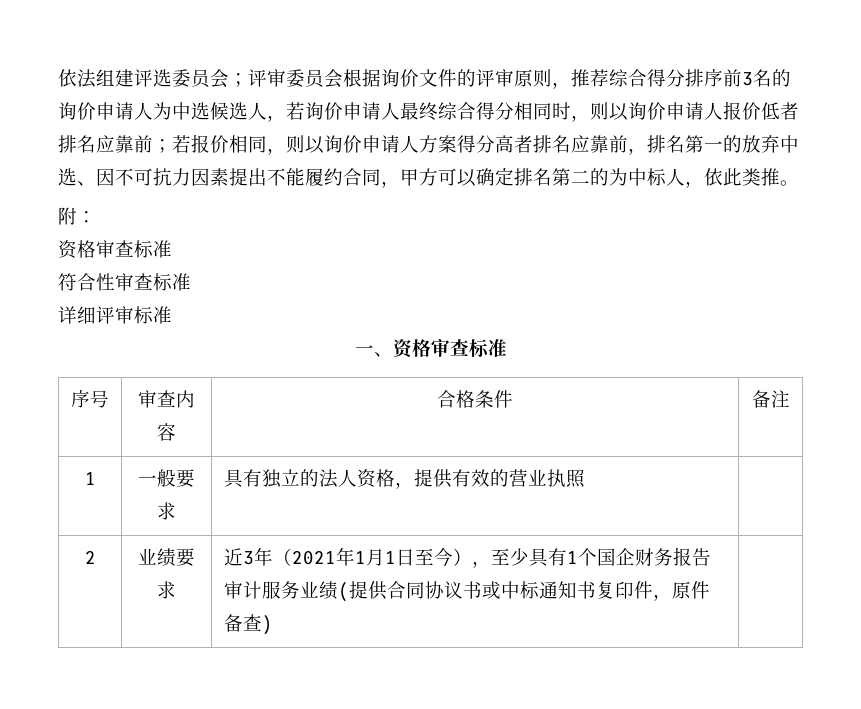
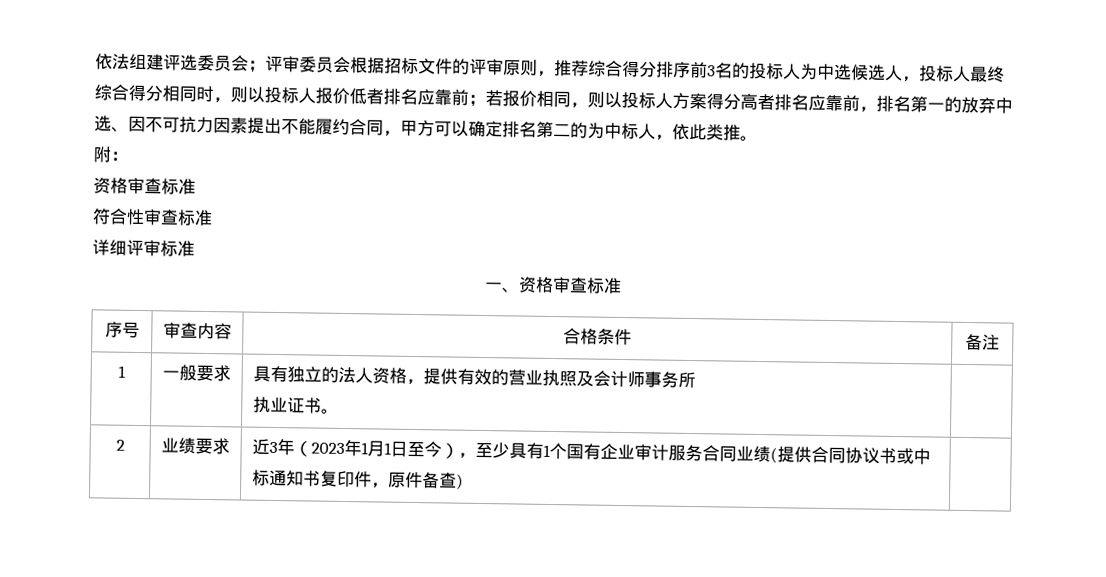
- 评审委员会根据询价文件的评审原则，推荐综合得分排序前3名的询价申请人为中选候选人，若询价申请人最终综合得分相同时，则以询价申请人报价低者排名应靠前；
+ 评审委员会根据招标文件的评审原则，推荐综合得分排序前3名的投标人为中选候选人，投标人最终综合得分相同时，则以投标人报价低者排名应靠前；
- 若报价相同，则以询价申请人方案得分高者排名应靠前，排名第一的放弃中选、因不可抗力因素提出不能履约合同，甲方可以确定排名第二的为中标人，依此类推。
+ 若报价相同，则以投标人方案得分高者排名应靠前，排名第一的放弃中选、因不可抗力因素提出不能履约合同，甲方可以确定排名第二的为中标人，依此类推。
- 1 | 一般要求 | 具有独立的法人资格，提供有效的营业执照 |
+ 1 | 一般要求 | 具有独立的法人资格，提供有效的营业执照及会计师事务所
+ 执业证书。 |
- 2 | 业绩要求 | 近3年（2021年1月1日至今），至少具有1个国企财务报告审计服务业绩(提供合同协议书或中标通知书复印件，原件备查) |
+ 2 | 业绩要求 | 近3年（2023年1月1日至今），至少具有1个国有企业审计服务合同业绩(提供合同协议书或中标通知书复印件，原件备查) |

